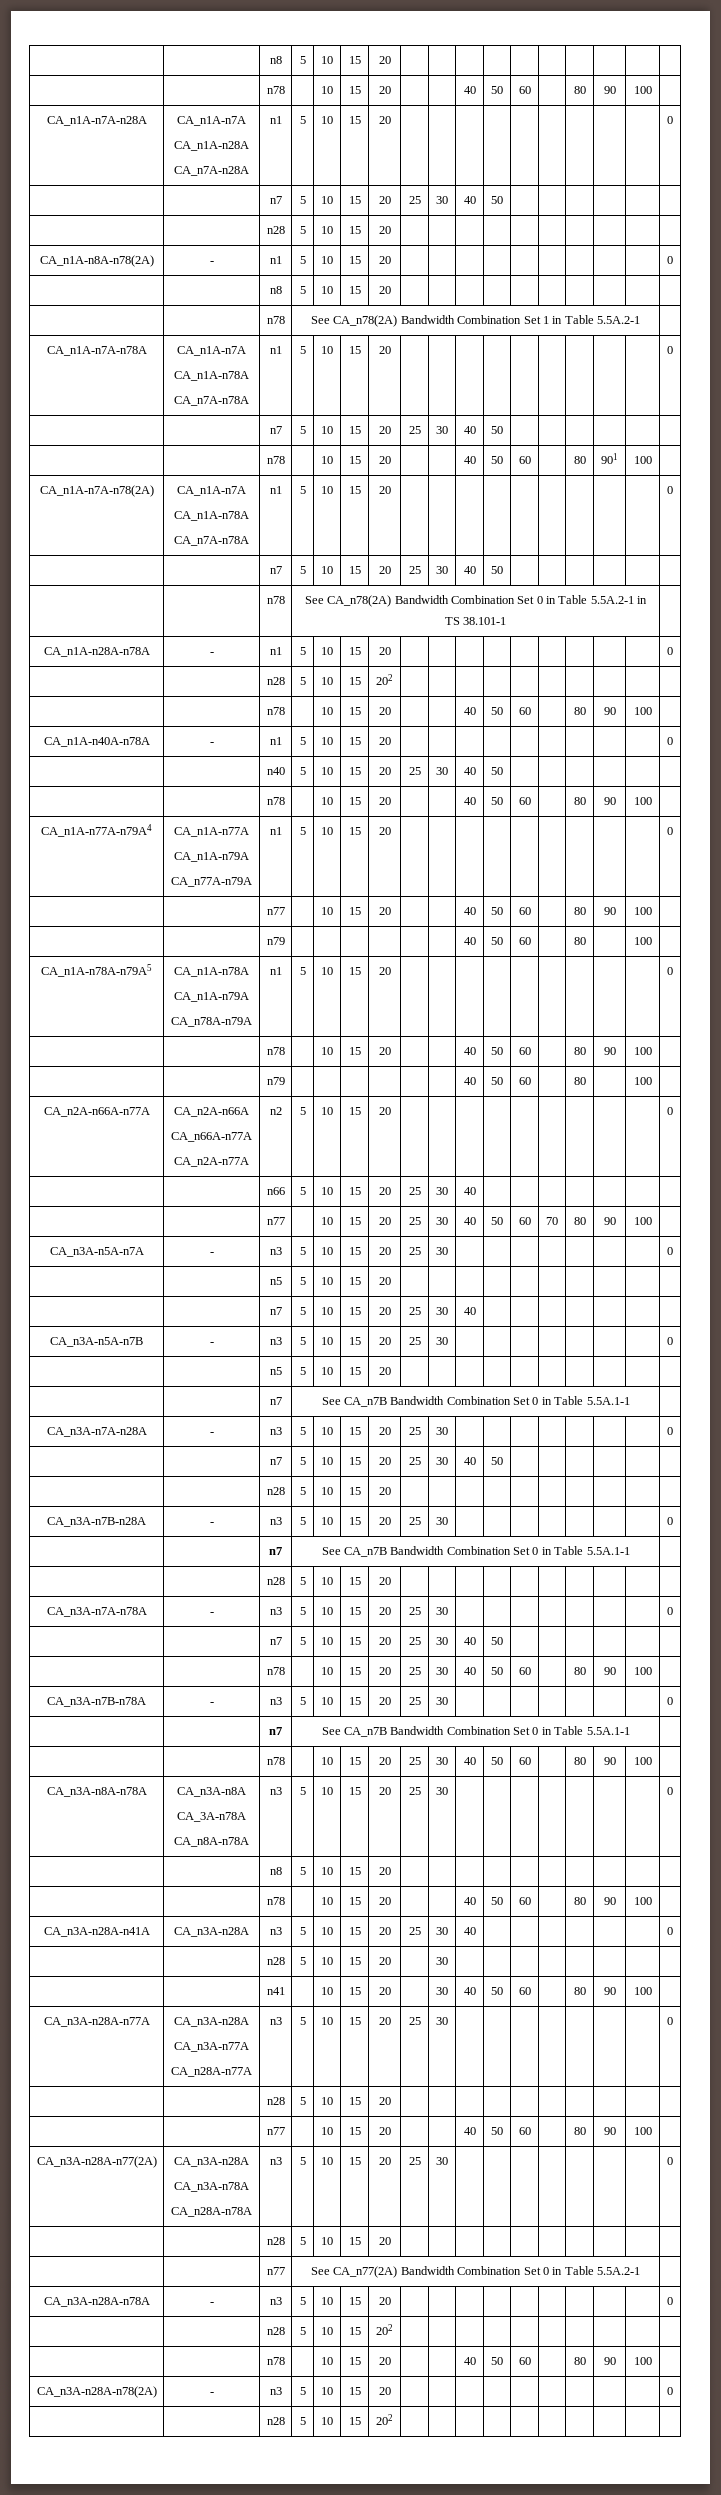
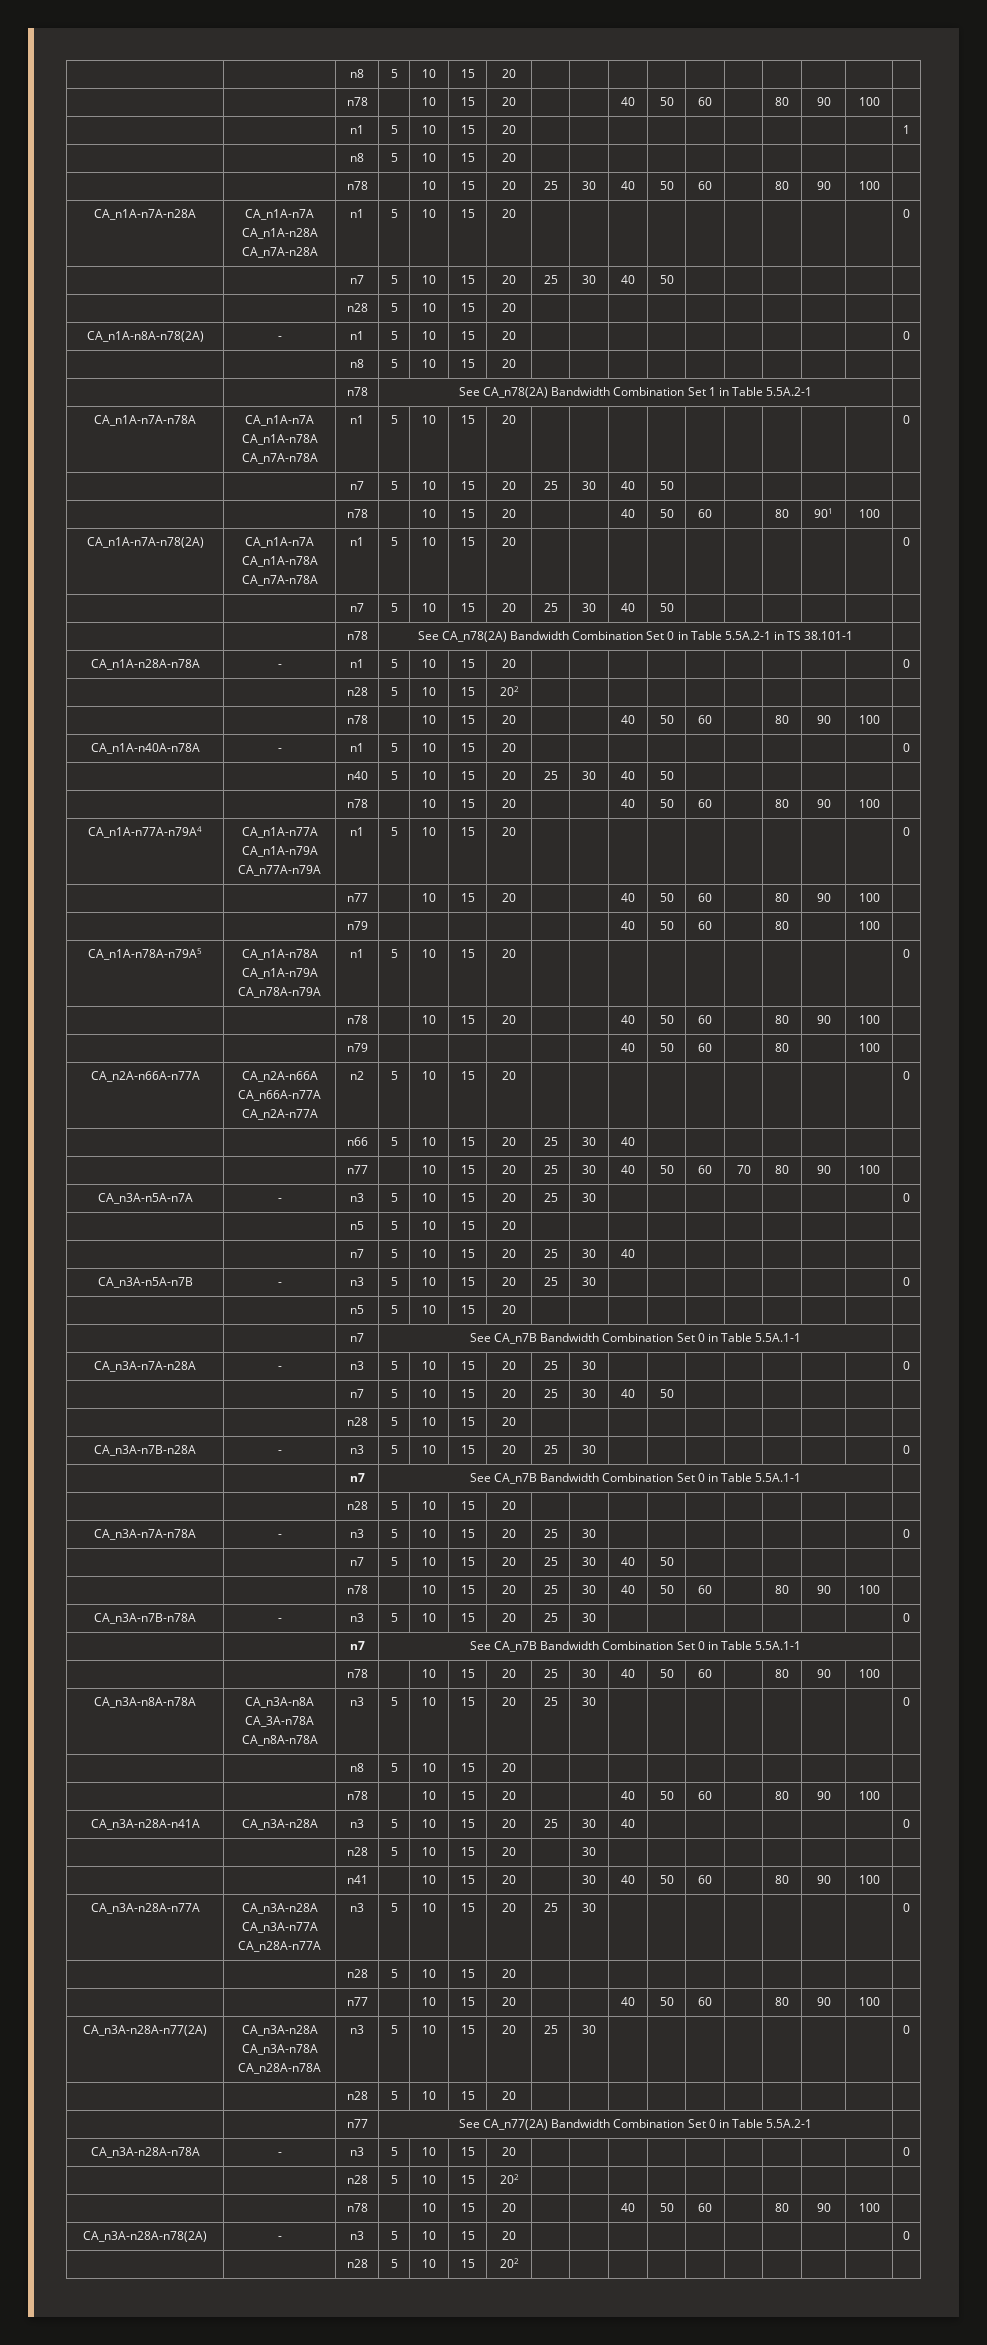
+ | | n1 | 5 | 10 | 15 | 20 | | | | | | | | | | 1
+ | | n8 | 5 | 10 | 15 | 20 | | | | | | | | | |
+ | | n78 | | 10 | 15 | 20 | 25 | 30 | 40 | 50 | 60 | | 80 | 90 | 100 |

